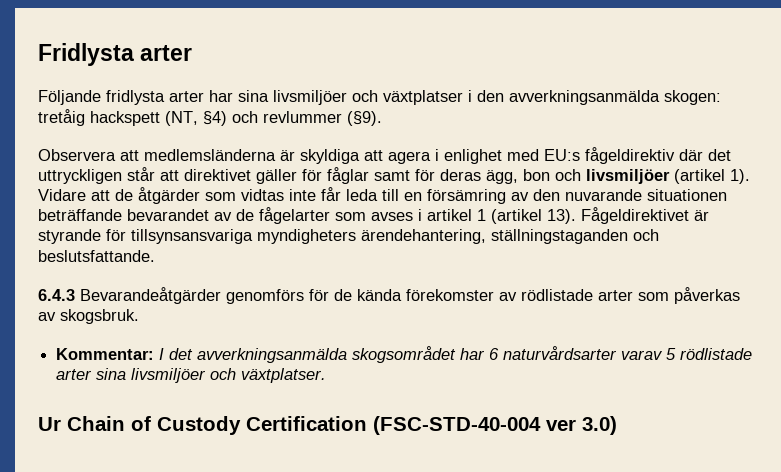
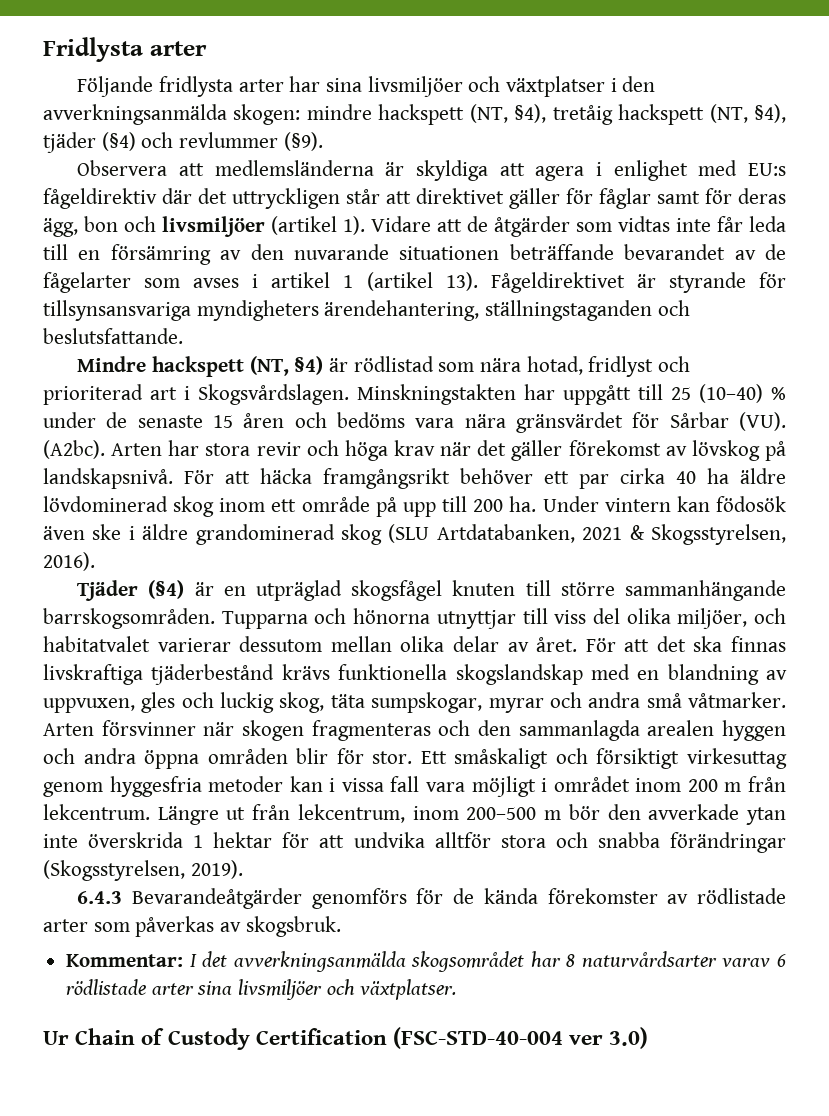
- Följande fridlysta arter har sina livsmiljöer och växtplatser i den avverkningsanmälda skogen: tretåig hackspett (NT, §4) och revlummer (§9).
+ Följande fridlysta arter har sina livsmiljöer och växtplatser i den avverkningsanmälda skogen: mindre hackspett (NT, §4), tretåig hackspett (NT, §4), tjäder (§4) och revlummer (§9).
+ Mindre hackspett (NT, §4) är rödlistad som nära hotad, fridlyst och prioriterad art i Skogsvårdslagen. Minskningstakten har uppgått till 25 (10–40) % under de senaste 15 åren och bedöms vara nära gränsvärdet för Sårbar (VU). (A2bc). Arten har stora revir och höga krav när det gäller förekomst av lövskog på landskapsnivå. För att häcka framgångsrikt behöver ett par cirka 40 ha äldre lövdominerad skog inom ett område på upp till 200 ha. Under vintern kan födosök även ske i äldre grandominerad skog (SLU Artdatabanken, 2021 & Skogsstyrelsen, 2016).
+ Tjäder (§4) är en utpräglad skogsfågel knuten till större sammanhängande barrskogsområden. Tupparna och hönorna utnyttjar till viss del olika miljöer, och habitatvalet varierar dessutom mellan olika delar av året. För att det ska finnas livskraftiga tjäderbestånd krävs funktionella skogslandskap med en blandning av uppvuxen, gles och luckig skog, täta sumpskogar, myrar och andra små våtmarker. Arten försvinner när skogen fragmenteras och den sammanlagda arealen hyggen och andra öppna områden blir för stor. Ett småskaligt och försiktigt virkesuttag genom hyggesfria metoder kan i vissa fall vara möjligt i området inom 200 m från lekcentrum. Längre ut från lekcentrum, inom 200–500 m bör den avverkade ytan inte överskrida 1 hektar för att undvika alltför stora och snabba förändringar (Skogsstyrelsen, 2019).
- Kommentar: I det avverkningsanmälda skogsområdet har 6 naturvårdsarter varav 5 rödlistade arter sina livsmiljöer och växtplatser.
+ Kommentar: I det avverkningsanmälda skogsområdet har 8 naturvårdsarter varav 6 rödlistade arter sina livsmiljöer och växtplatser.

